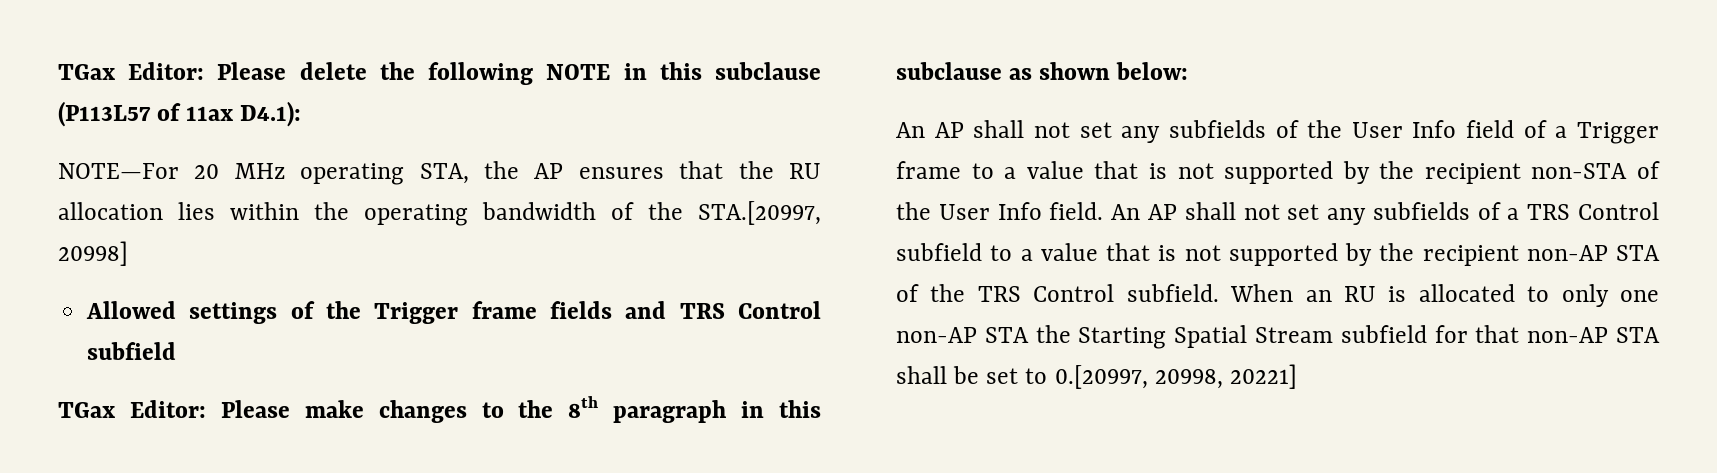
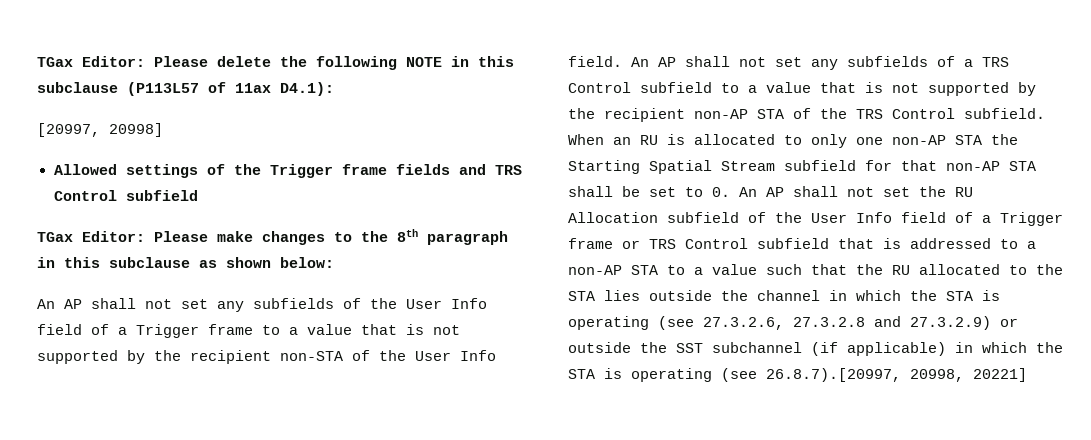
- NOTE—For 20 MHz operating STA, the AP ensures that the RU allocation lies within the operating bandwidth of the STA.[20997, 20998]
+ [20997, 20998]
- When an RU is allocated to only one non-AP STA the Starting Spatial Stream subfield for that non-AP STA shall be set to 0.[20997, 20998, 20221]
+ When an RU is allocated to only one non-AP STA the Starting Spatial Stream subfield for that non-AP STA shall be set to 0. An AP shall not set the RU Allocation subfield of the User Info field of a Trigger frame or TRS Control subfield that is addressed to a non-AP STA to a value such that the RU allocated to the STA lies outside the channel in which the STA is operating (see 27.3.2.6, 27.3.2.8 and 27.3.2.9) or outside the SST subchannel (if applicable) in which the STA is operating (see 26.8.7).[20997, 20998, 20221]

